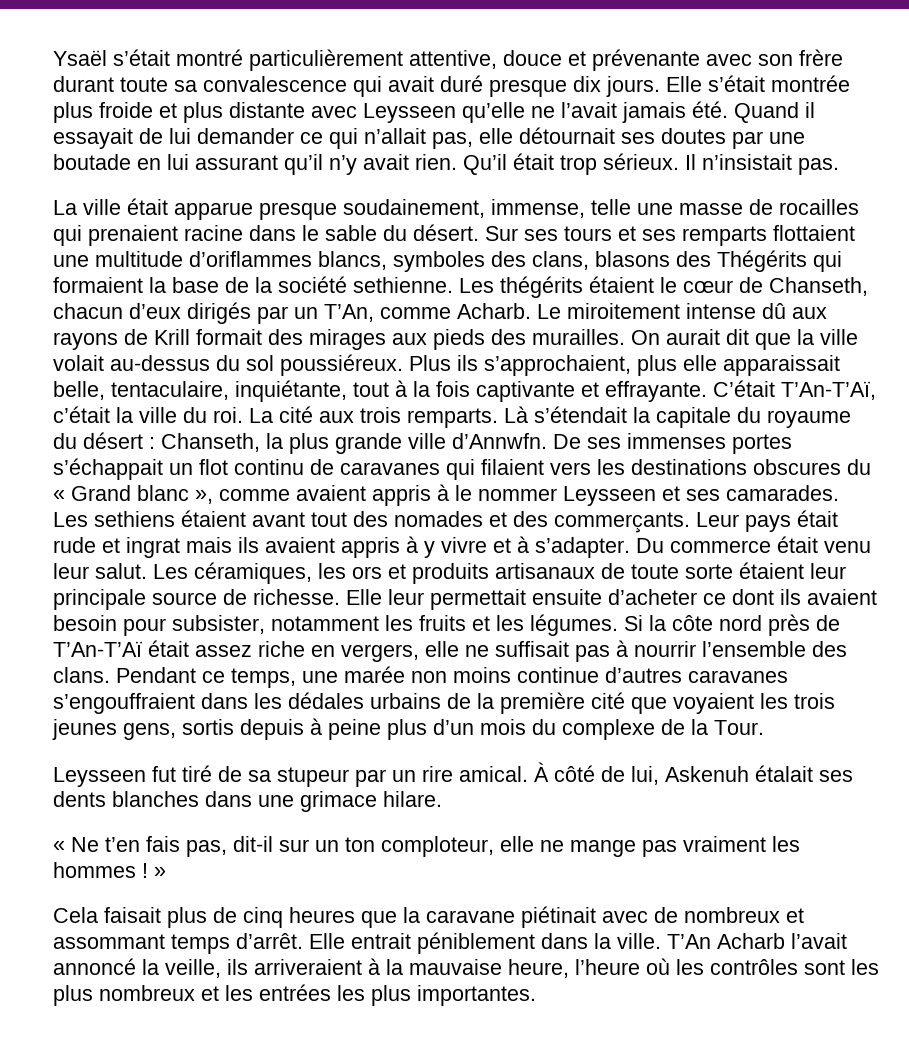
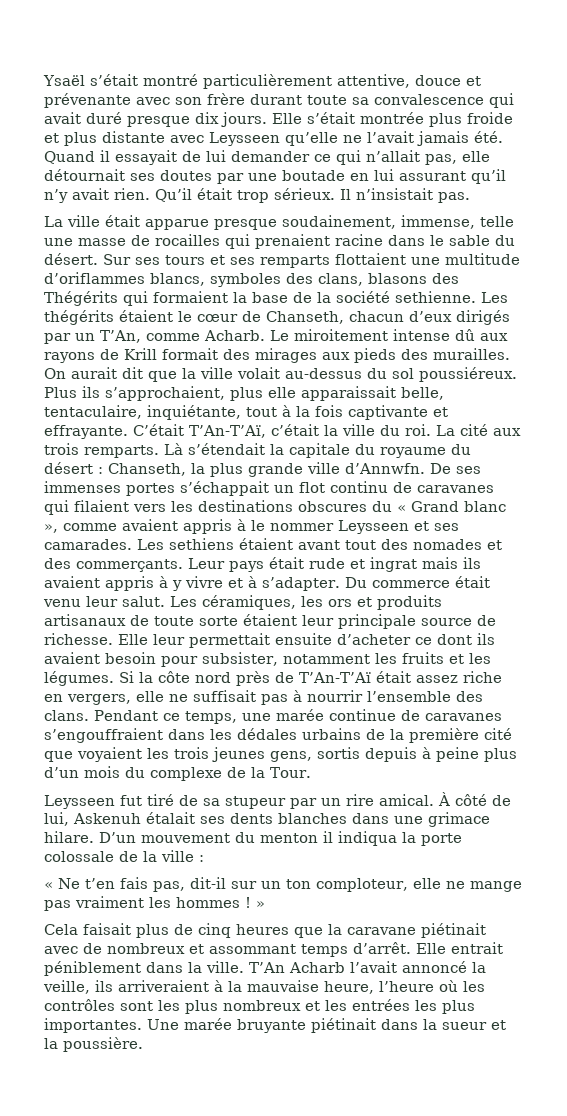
- Pendant ce temps, une marée non moins continue d’autres caravanes s’engouffraient dans les dédales urbains de la première cité que voyaient les trois jeunes gens, sortis depuis à peine plus d’un mois du complexe de la Tour.
+ Pendant ce temps, une marée continue de caravanes s’engouffraient dans les dédales urbains de la première cité que voyaient les trois jeunes gens, sortis depuis à peine plus d’un mois du complexe de la Tour.
+ D’un mouvement du menton il indiqua la porte colossale de la ville :
+ Une marée bruyante piétinait dans la sueur et la poussière.

